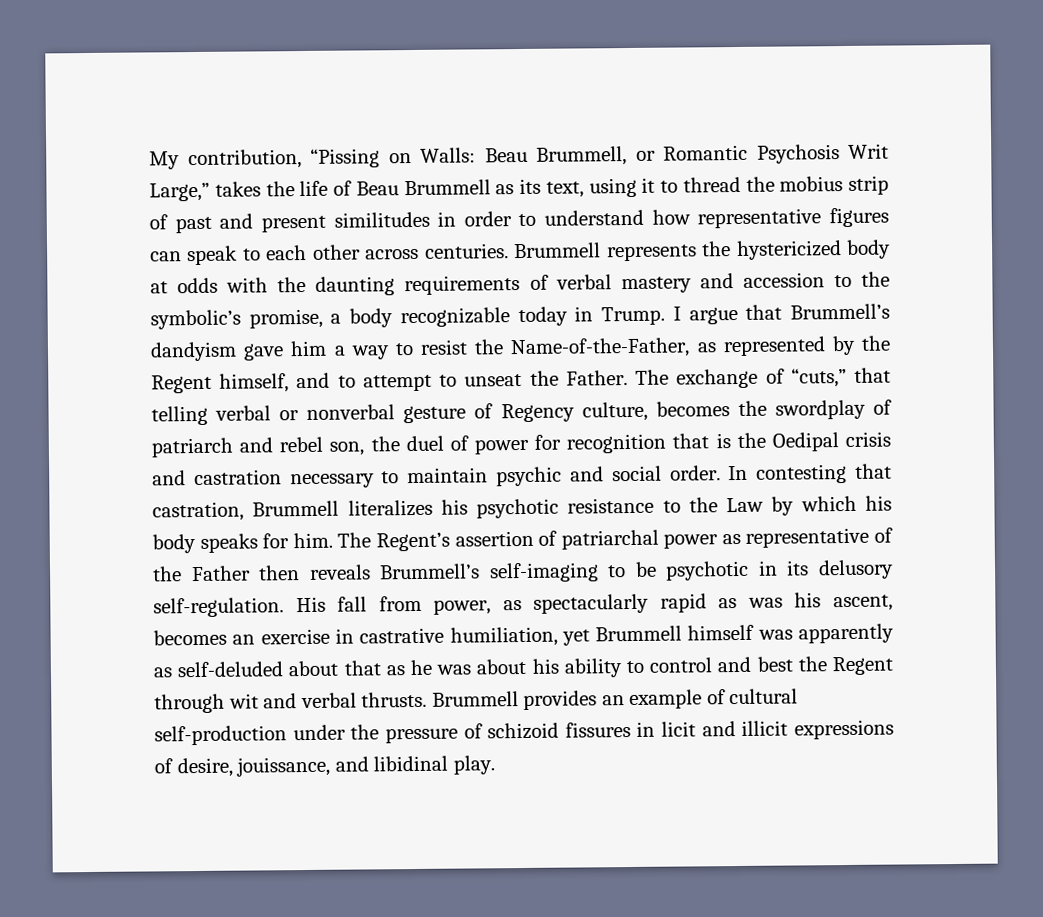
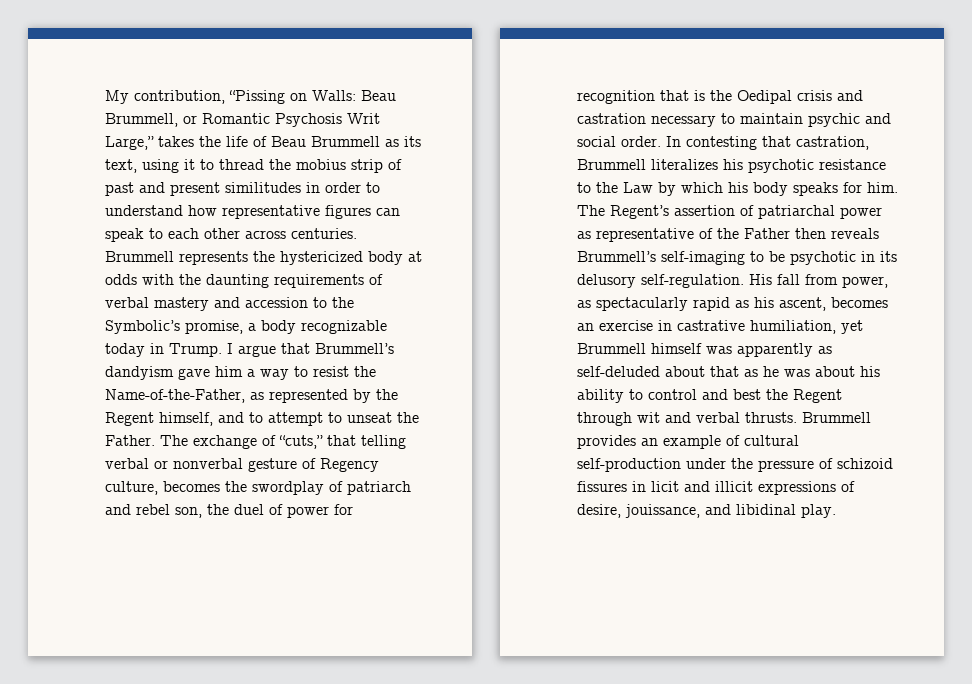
- Brummell represents the hystericized body at odds with the daunting requirements of verbal mastery and accession to the symbolic’s promise, a body recognizable today in Trump.
+ Brummell represents the hystericized body at odds with the daunting requirements of verbal mastery and accession to the Symbolic’s promise, a body recognizable today in Trump.
- His fall from power, as spectacularly rapid as was his ascent, becomes an exercise in castrative humiliation, yet Brummell himself was apparently as self-deluded about that as he was about his ability to control and best the Regent through wit and verbal thrusts.
+ His fall from power, as spectacularly rapid as his ascent, becomes an exercise in castrative humiliation, yet Brummell himself was apparently as self-deluded about that as he was about his ability to control and best the Regent through wit and verbal thrusts.

